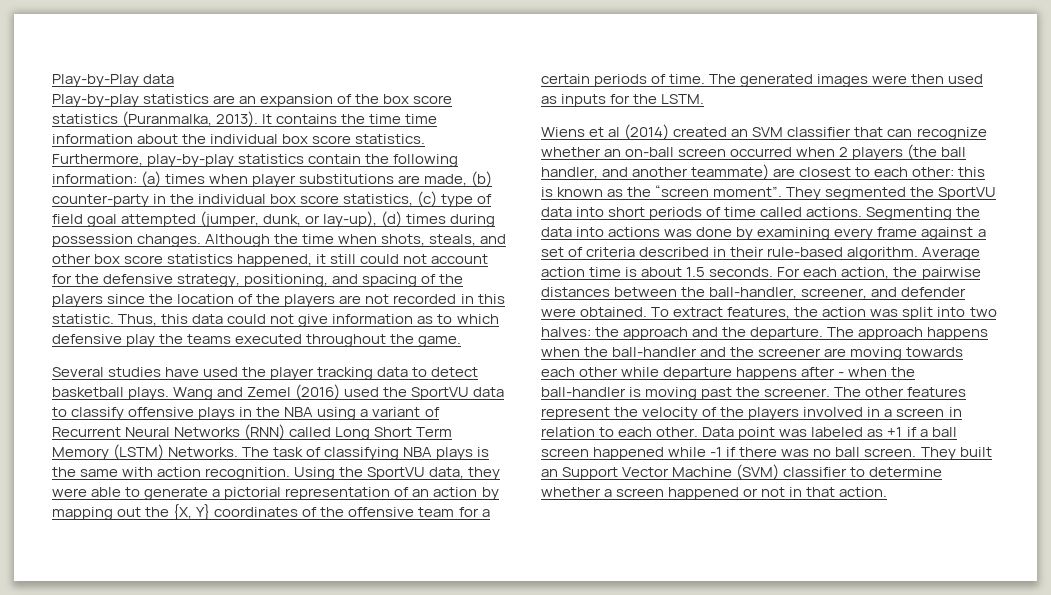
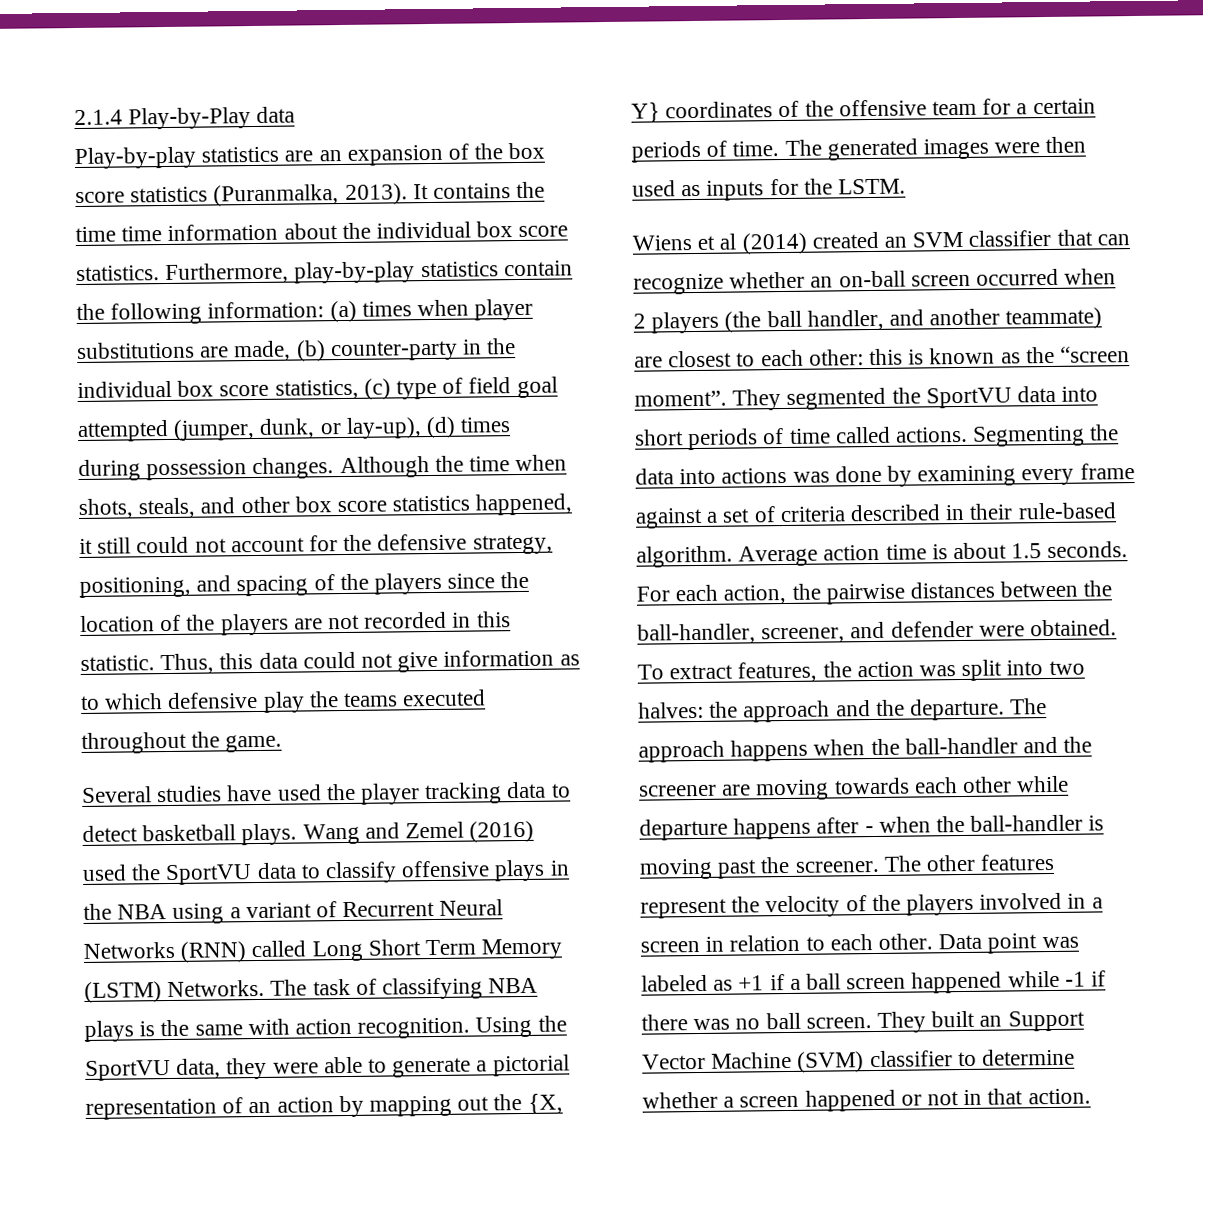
- Play-by-Play data
+ 2.1.4 Play-by-Play data

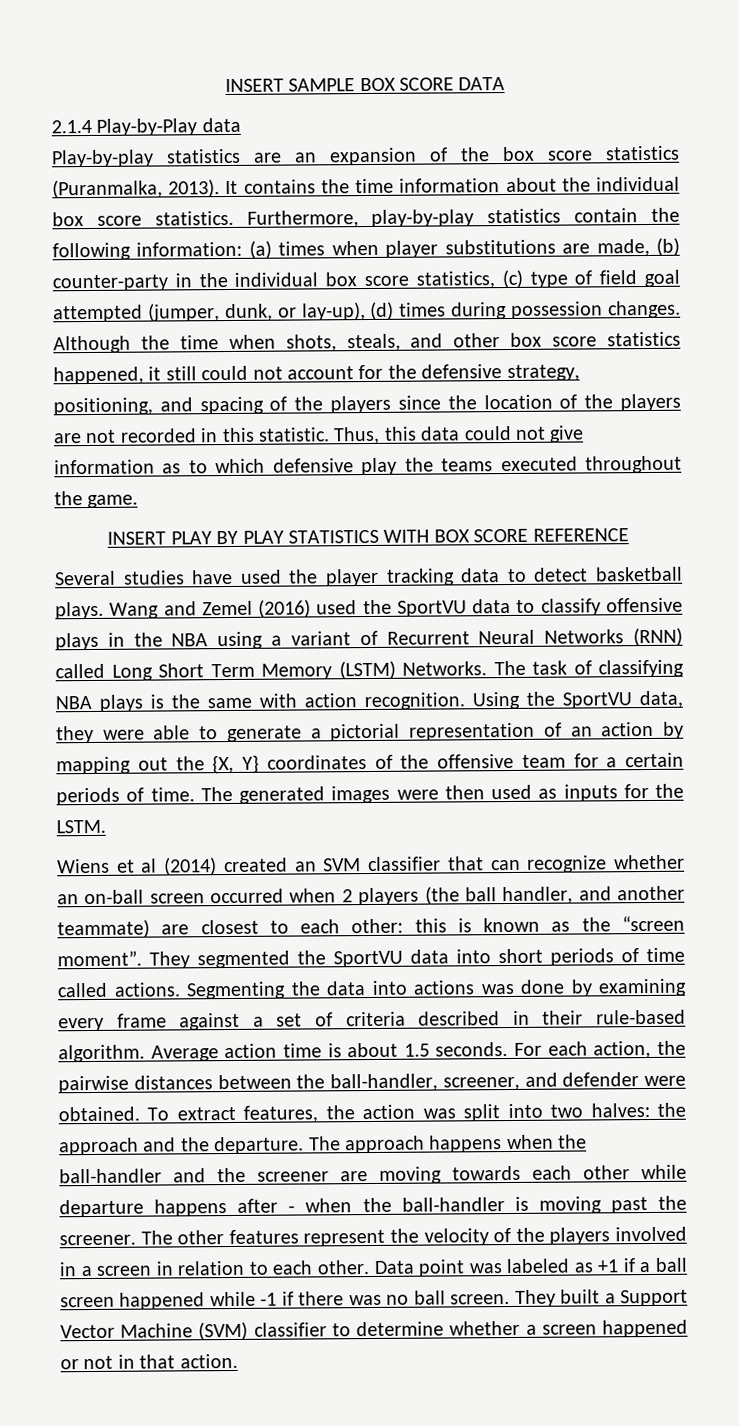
+ INSERT SAMPLE BOX SCORE DATA
- It contains the time time information about the individual box score statistics.
+ It contains the time information about the individual box score statistics.
+ INSERT PLAY BY PLAY STATISTICS WITH BOX SCORE REFERENCE
- They built an Support Vector Machine (SVM) classifier to determine whether a screen happened or not in that action.
+ They built a Support Vector Machine (SVM) classifier to determine whether a screen happened or not in that action.

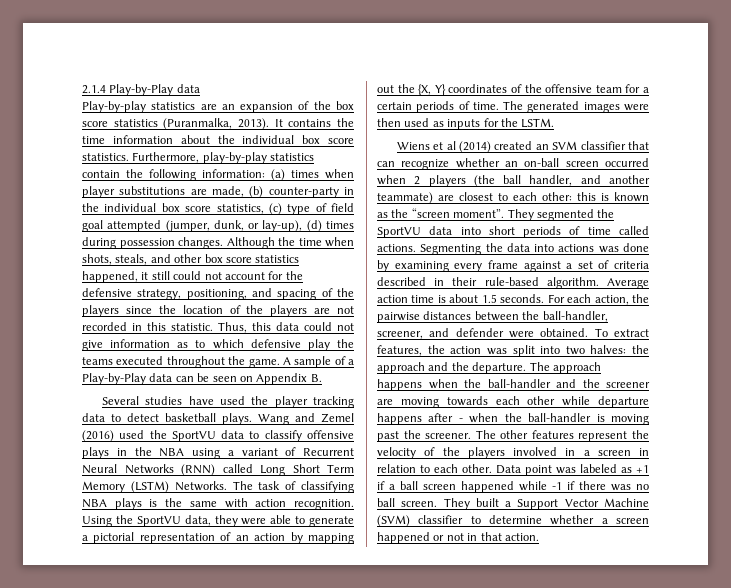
- INSERT SAMPLE BOX SCORE DATA
- Thus, this data could not give information as to which defensive play the teams executed throughout the game.
- INSERT PLAY BY PLAY STATISTICS WITH BOX SCORE REFERENCE
+ Thus, this data could not give information as to which defensive play the teams executed throughout the game. A sample of a Play-by-Play data can be seen on Appendix B.

